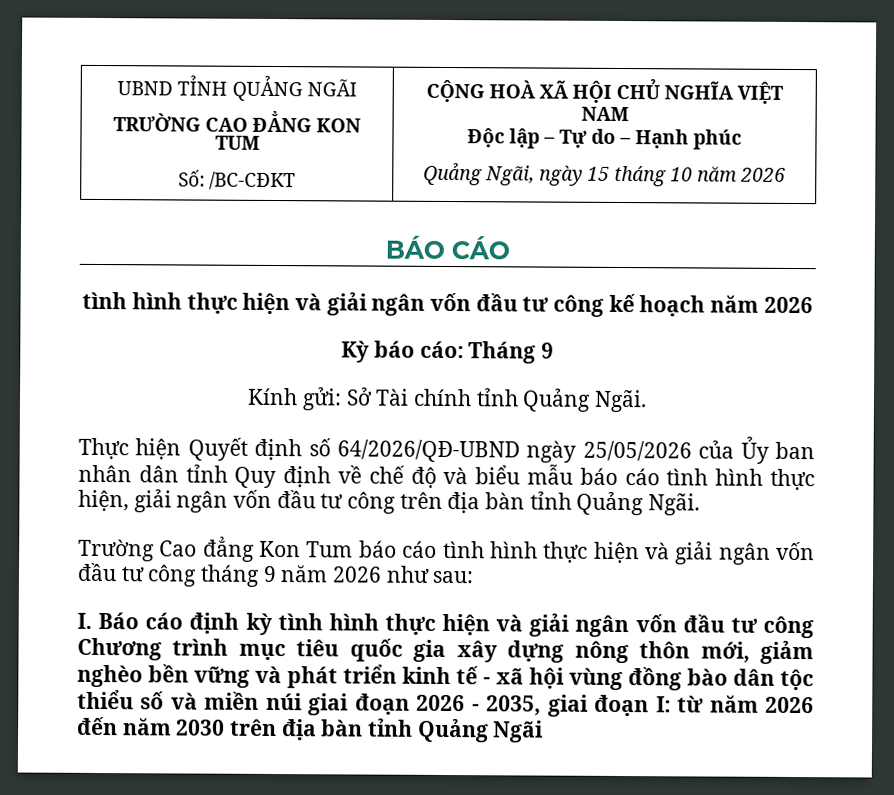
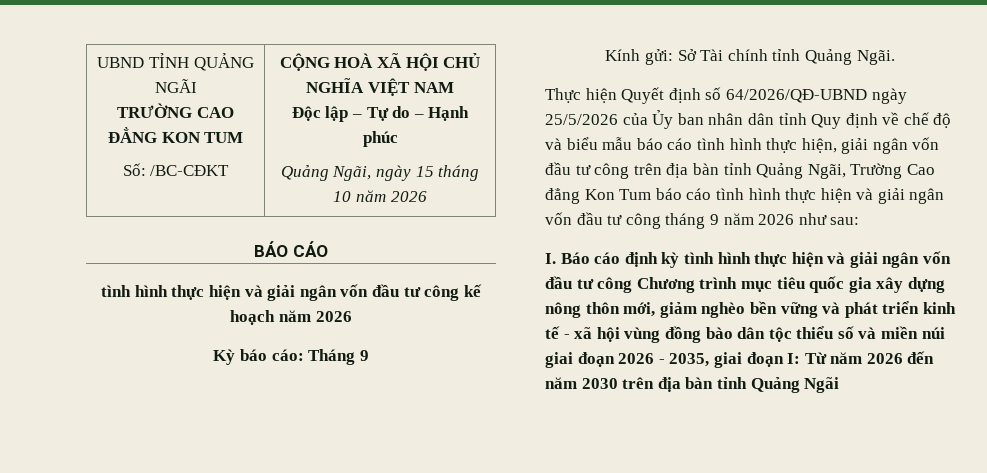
- Thực hiện Quyết định số 64/2026/QĐ-UBND ngày 25/05/2026 của Ủy ban nhân dân tỉnh Quy định về chế độ và biểu mẫu báo cáo tình hình thực hiện, giải ngân vốn đầu tư công trên địa bàn tỉnh Quảng Ngãi.
- Trường Cao đẳng Kon Tum báo cáo tình hình thực hiện và giải ngân vốn đầu tư công tháng 9 năm 2026 như sau:
+ Thực hiện Quyết định số 64/2026/QĐ-UBND ngày 25/5/2026 của Ủy ban nhân dân tỉnh Quy định về chế độ và biểu mẫu báo cáo tình hình thực hiện, giải ngân vốn đầu tư công trên địa bàn tỉnh Quảng Ngãi, Trường Cao đẳng Kon Tum báo cáo tình hình thực hiện và giải ngân vốn đầu tư công tháng 9 năm 2026 như sau:
- từ năm 2026 đến năm 2030 trên địa bàn tỉnh Quảng Ngãi
+ Từ năm 2026 đến năm 2030 trên địa bàn tỉnh Quảng Ngãi

